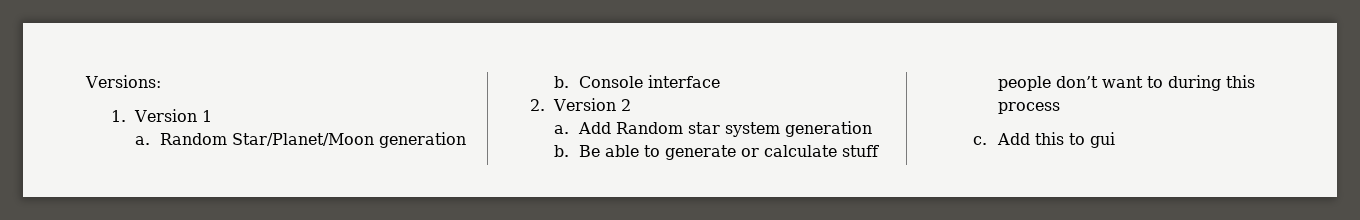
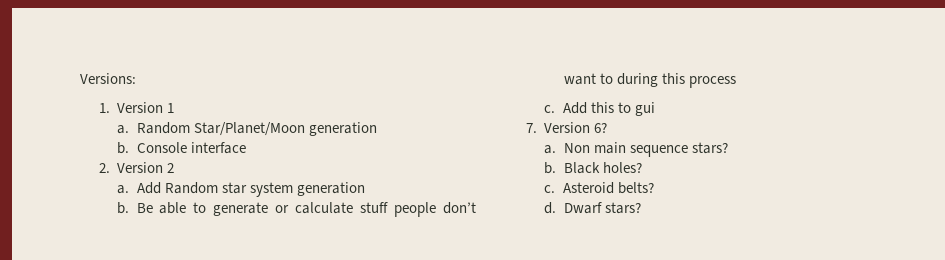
+ 7. Version 6?
+ a. Non main sequence stars?
+ b. Black holes?
+ c. Asteroid belts?
+ d. Dwarf stars?

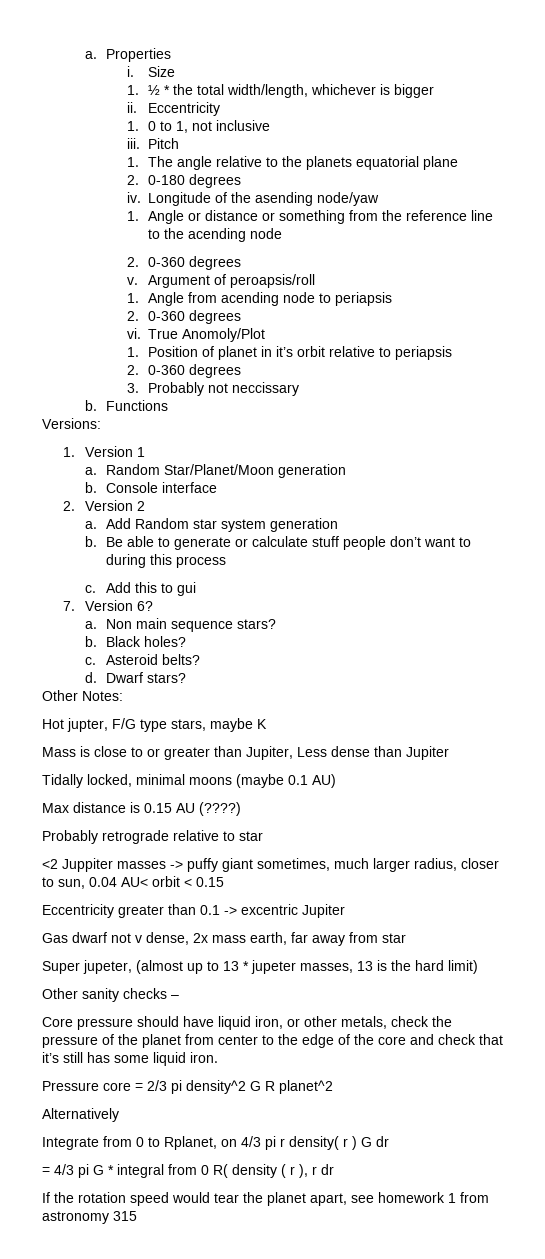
+ a. Properties
+ i. Size
+ 1. ½ * the total width/length, whichever is bigger
+ ii. Eccentricity
+ 1. 0 to 1, not inclusive
+ iii. Pitch
+ 1. The angle relative to the planets equatorial plane
+ 2. 0-180 degrees
+ iv. Longitude of the asending node/yaw
+ 1. Angle or distance or something from the reference line to the acending node
+ 2. 0-360 degrees
+ v. Argument of peroapsis/roll
+ 1. Angle from acending node to periapsis
+ 2. 0-360 degrees
+ vi. True Anomoly/Plot
+ 1. Position of planet in it’s orbit relative to periapsis
+ 2. 0-360 degrees
+ 3. Probably not neccissary
+ b. Functions
+ Other Notes:
+ Hot jupter, F/G type stars, maybe K
+ Mass is close to or greater than Jupiter, Less dense than Jupiter
+ Tidally locked, minimal moons (maybe 0.1 AU)
+ Max distance is 0.15 AU (????)
+ Probably retrograde relative to star
+ <2 Juppiter masses -> puffy giant sometimes, much larger radius, closer to sun, 0.04 AU< orbit < 0.15
+ Eccentricity greater than 0.1 -> excentric Jupiter
+ Gas dwarf not v dense, 2x mass earth, far away from star
+ Super jupeter, (almost up to 13 * jupeter masses, 13 is the hard limit)
+ Other sanity checks –
+ Core pressure should have liquid iron, or other metals, check the pressure of the planet from center to the edge of the core and check that it’s still has some liquid iron.
+ Pressure core = 2/3 pi density^2 G R planet^2
+ Alternatively
+ Integrate from 0 to Rplanet, on 4/3 pi r density( r ) G dr
+ = 4/3 pi G * integral from 0 R( density ( r ), r dr
+ If the rotation speed would tear the planet apart, see homework 1 from astronomy 315

